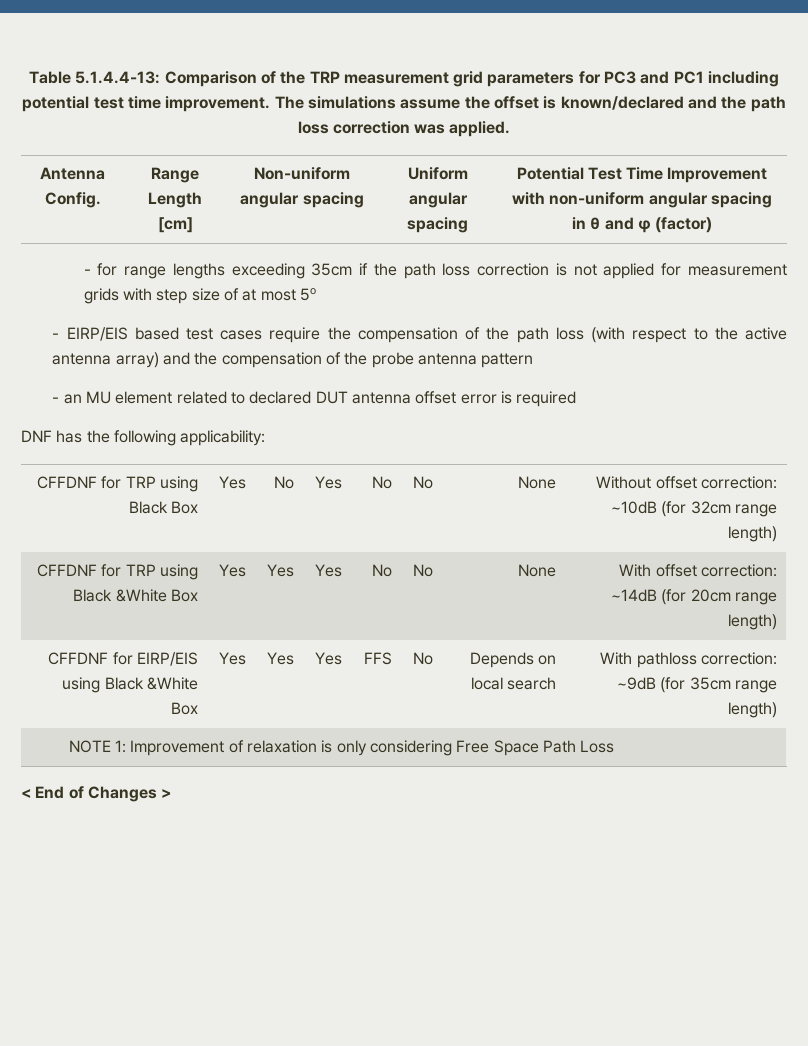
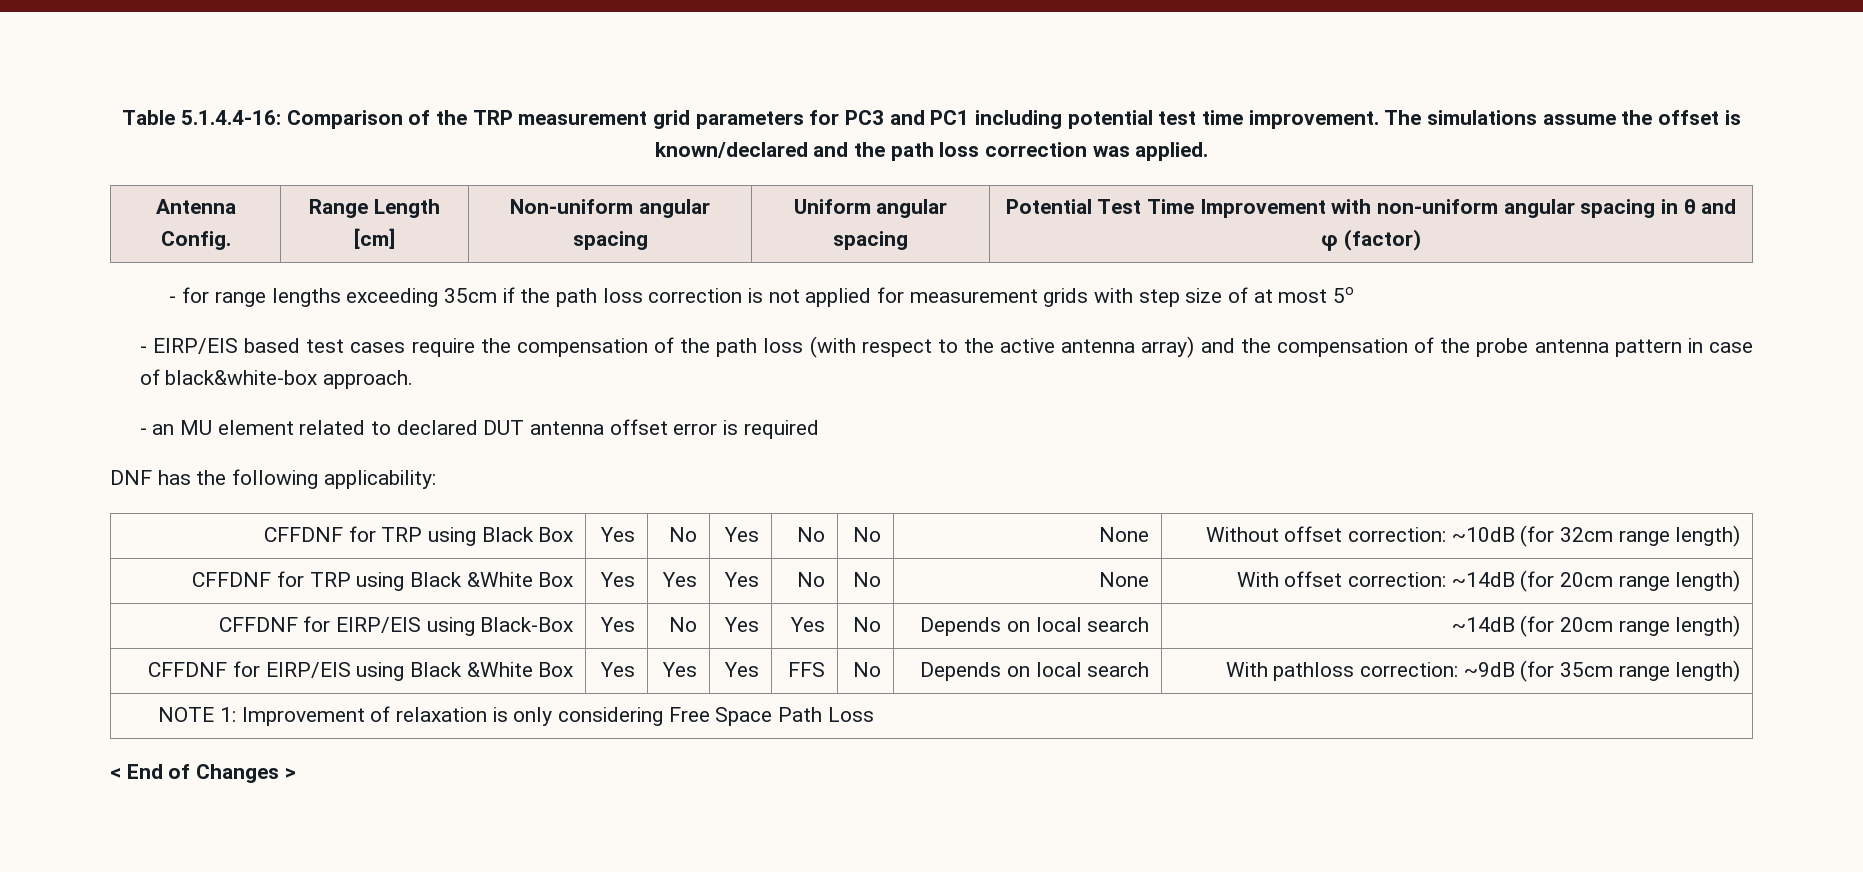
- Table 5.1.4.4-13: Comparison of the TRP measurement grid parameters for PC3 and PC1 including potential test time improvement.
+ Table 5.1.4.4-16: Comparison of the TRP measurement grid parameters for PC3 and PC1 including potential test time improvement.
- - EIRP/EIS based test cases require the compensation of the path loss (with respect to the active antenna array) and the compensation of the probe antenna pattern
+ - EIRP/EIS based test cases require the compensation of the path loss (with respect to the active antenna array) and the compensation of the probe antenna pattern in case of black&white-box approach.
+ CFFDNF for EIRP/EIS using Black-Box | Yes | No | Yes | Yes | No | Depends on local search | ~14dB (for 20cm range length)

